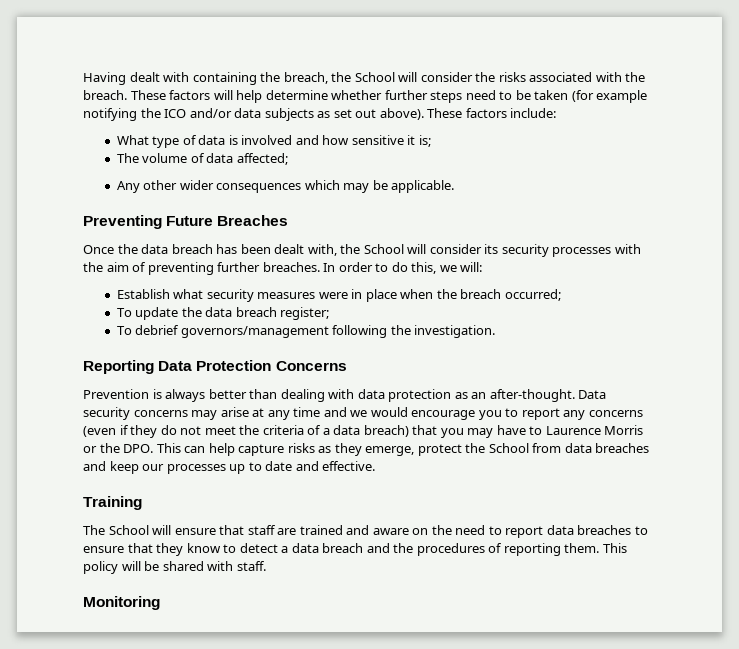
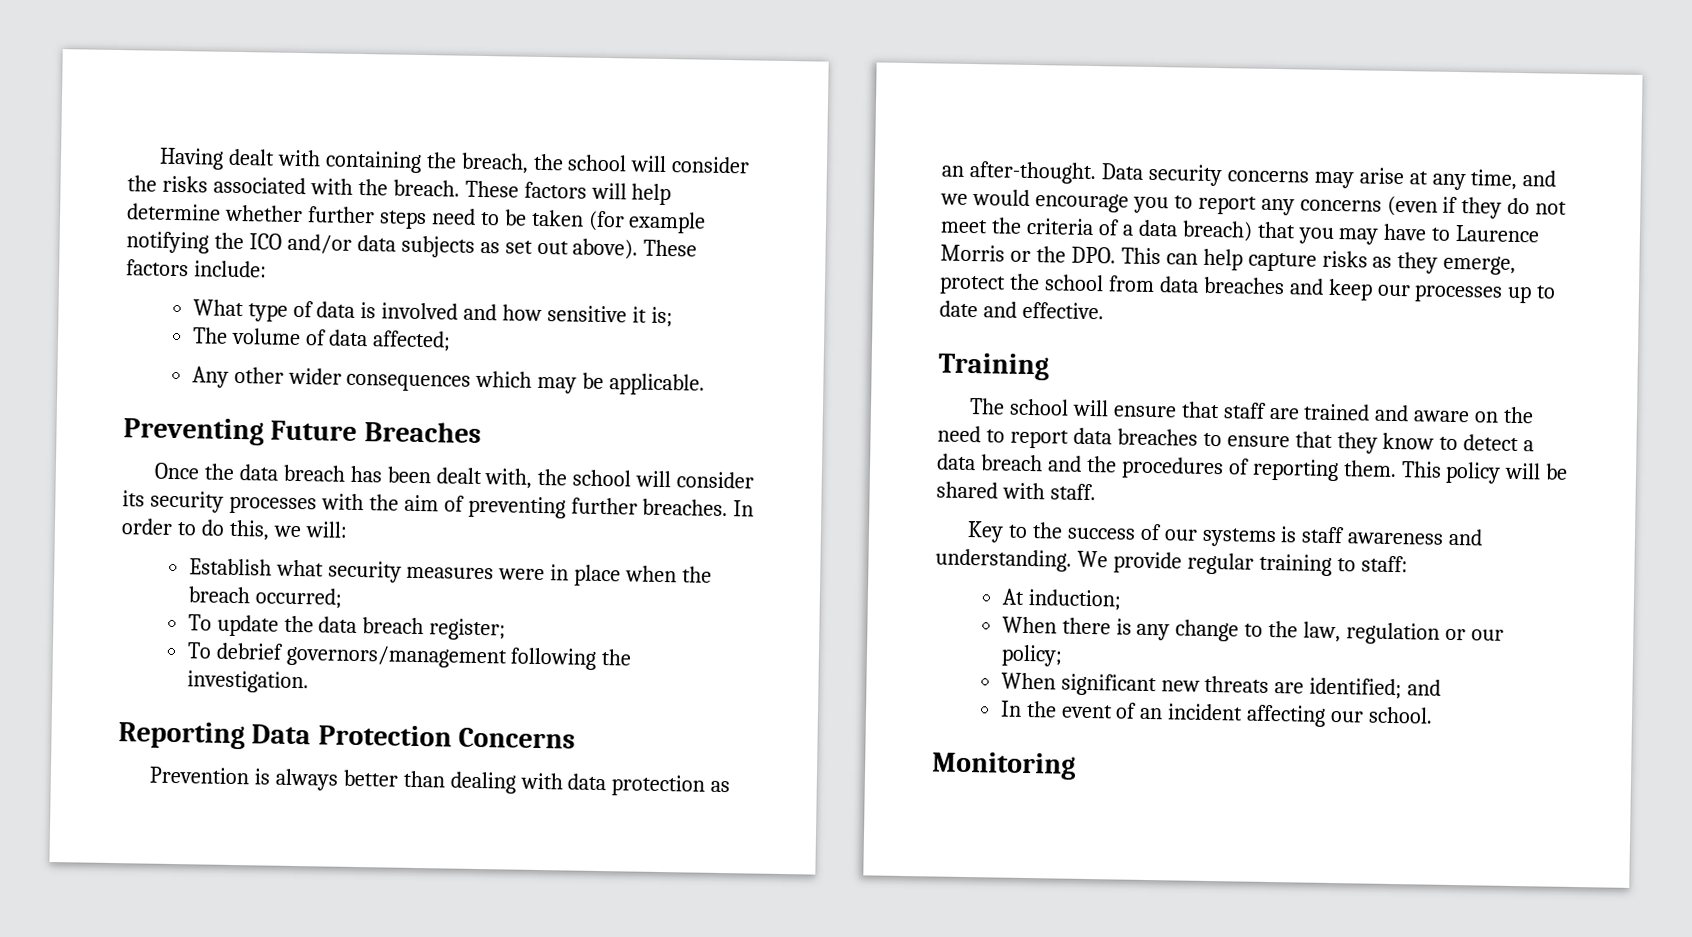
- Having dealt with containing the breach, the School will consider the risks associated with the breach.
+ Having dealt with containing the breach, the school will consider the risks associated with the breach.
- Once the data breach has been dealt with, the School will consider its security processes with the aim of preventing further breaches.
+ Once the data breach has been dealt with, the school will consider its security processes with the aim of preventing further breaches.
- Data security concerns may arise at any time and we would encourage you to report any concerns (even if they do not meet the criteria of a data breach) that you may have to Laurence Morris or the DPO. This can help capture risks as they emerge, protect the School from data breaches and keep our processes up to date and effective.
+ Data security concerns may arise at any time, and we would encourage you to report any concerns (even if they do not meet the criteria of a data breach) that you may have to Laurence Morris or the DPO. This can help capture risks as they emerge, protect the school from data breaches and keep our processes up to date and effective.
- The School will ensure that staff are trained and aware on the need to report data breaches to ensure that they know to detect a data breach and the procedures of reporting them.
+ The school will ensure that staff are trained and aware on the need to report data breaches to ensure that they know to detect a data breach and the procedures of reporting them.
+ Key to the success of our systems is staff awareness and understanding. We provide regular training to staff:
+ At induction;
+ When there is any change to the law, regulation or our policy;
+ When significant new threats are identified; and
+ In the event of an incident affecting our school.

